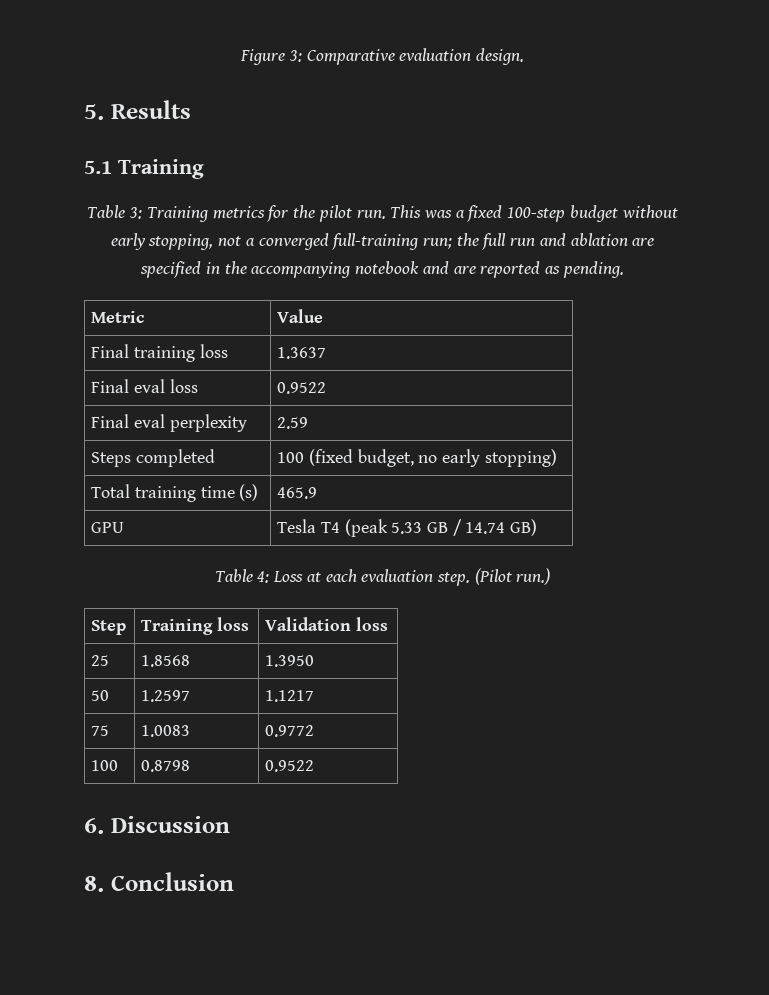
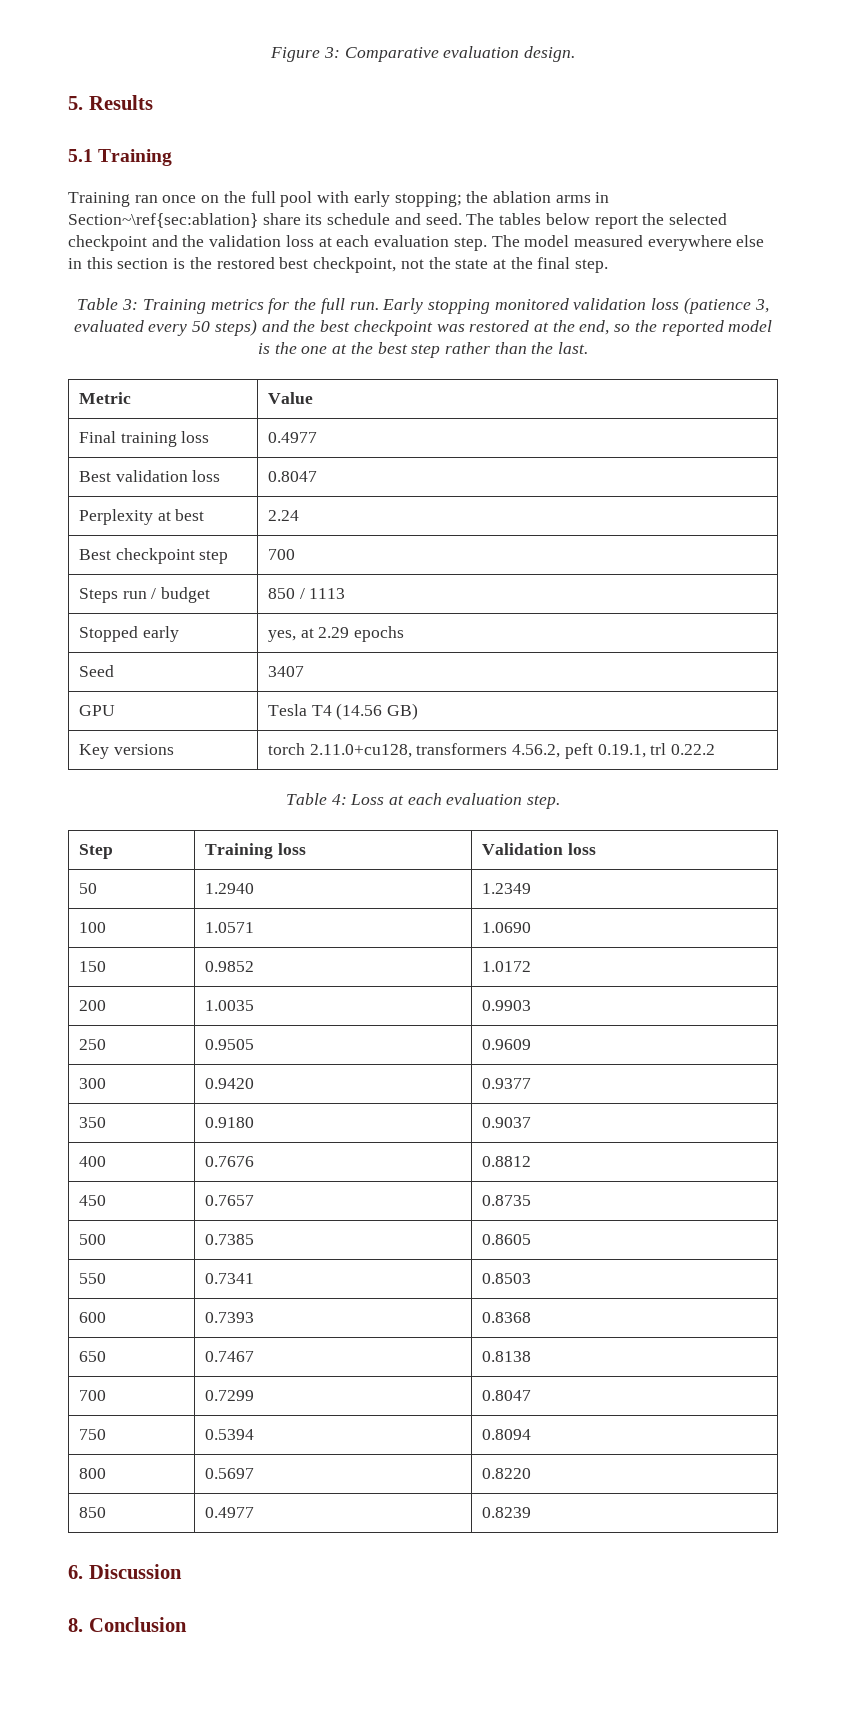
+ Training ran once on the full pool with early stopping; the ablation arms in Section~\ref{sec:ablation} share its schedule and seed. The tables below report the selected checkpoint and the validation loss at each evaluation step. The model measured everywhere else in this section is the restored best checkpoint, not the state at the final step.
- Table 3: Training metrics for the pilot run. This was a fixed 100-step budget without early stopping, not a converged full-training run; the full run and ablation are specified in the accompanying notebook and are reported as pending.
+ Table 3: Training metrics for the full run. Early stopping monitored validation loss (patience 3, evaluated every 50 steps) and the best checkpoint was restored at the end, so the reported model is the one at the best step rather than the last.
- Final training loss | 1.3637
- Final eval loss | 0.9522
- Final eval perplexity | 2.59
- Steps completed | 100 (fixed budget, no early stopping)
- Total training time (s) | 465.9
- GPU | Tesla T4 (peak 5.33 GB / 14.74 GB)
+ Final training loss | 0.4977
+ Best validation loss | 0.8047
+ Perplexity at best | 2.24
+ Best checkpoint step | 700
+ Steps run / budget | 850 / 1113
+ Stopped early | yes, at 2.29 epochs
+ Seed | 3407
+ GPU | Tesla T4 (14.56 GB)
+ Key versions | torch 2.11.0+cu128, transformers 4.56.2, peft 0.19.1, trl 0.22.2
- (Pilot run.)
- 25 | 1.8568 | 1.3950
- 50 | 1.2597 | 1.1217
- 75 | 1.0083 | 0.9772
- 100 | 0.8798 | 0.9522
+ 50 | 1.2940 | 1.2349
+ 100 | 1.0571 | 1.0690
+ 150 | 0.9852 | 1.0172
+ 200 | 1.0035 | 0.9903
+ 250 | 0.9505 | 0.9609
+ 300 | 0.9420 | 0.9377
+ 350 | 0.9180 | 0.9037
+ 400 | 0.7676 | 0.8812
+ 450 | 0.7657 | 0.8735
+ 500 | 0.7385 | 0.8605
+ 550 | 0.7341 | 0.8503
+ 600 | 0.7393 | 0.8368
+ 650 | 0.7467 | 0.8138
+ 700 | 0.7299 | 0.8047
+ 750 | 0.5394 | 0.8094
+ 800 | 0.5697 | 0.8220
+ 850 | 0.4977 | 0.8239

